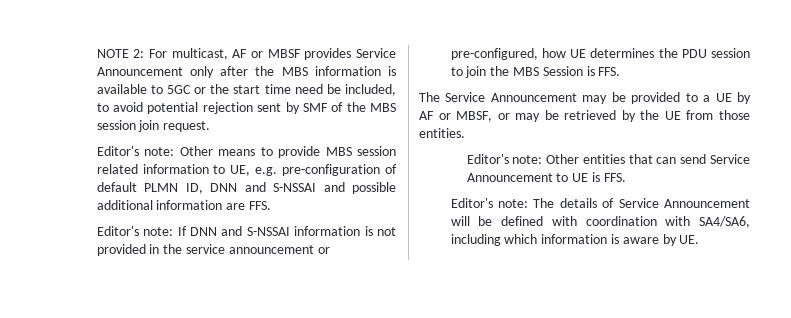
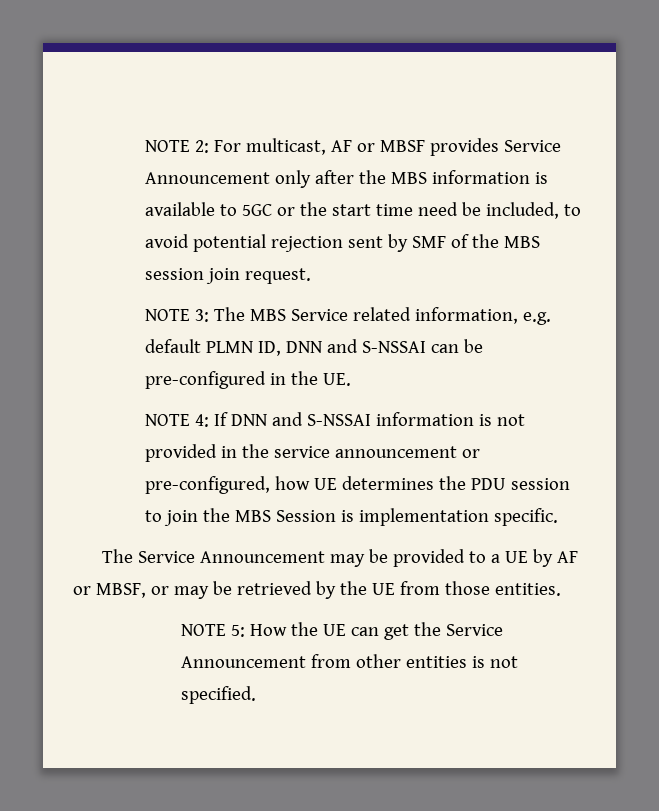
- Editor's note: Other means to provide MBS session related information to UE, e.g. pre-configuration of default PLMN ID, DNN and S-NSSAI and possible additional information are FFS.
- Editor's note: If DNN and S-NSSAI information is not provided in the service announcement or pre-configured, how UE determines the PDU session to join the MBS Session is FFS.
+ NOTE 3: The MBS Service related information, e.g. default PLMN ID, DNN and S-NSSAI can be pre-configured in the UE.
+ NOTE 4: If DNN and S-NSSAI information is not provided in the service announcement or pre-configured, how UE determines the PDU session to join the MBS Session is implementation specific.
- Editor's note: Other entities that can send Service Announcement to UE is FFS.
- Editor's note: The details of Service Announcement will be defined with coordination with SA4/SA6, including which information is aware by UE.
+ NOTE 5: How the UE can get the Service Announcement from other entities is not specified.

